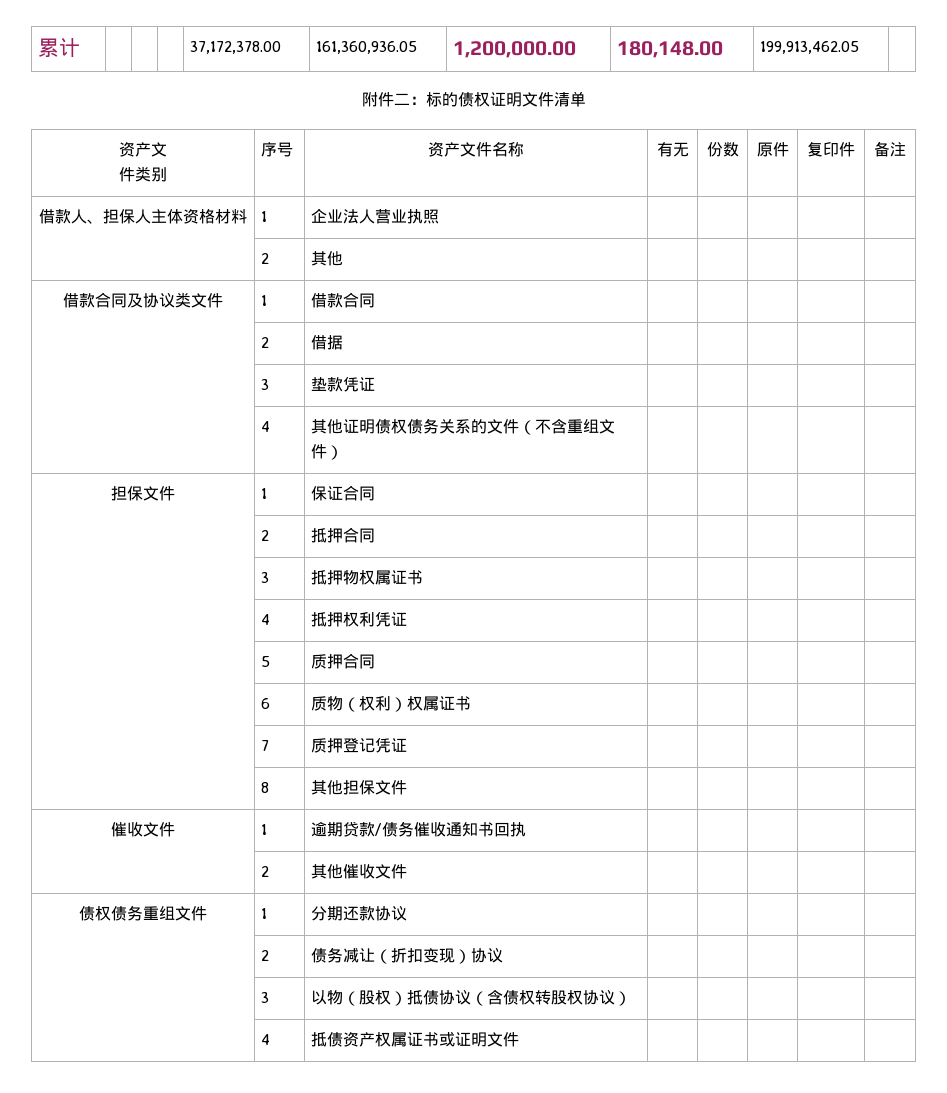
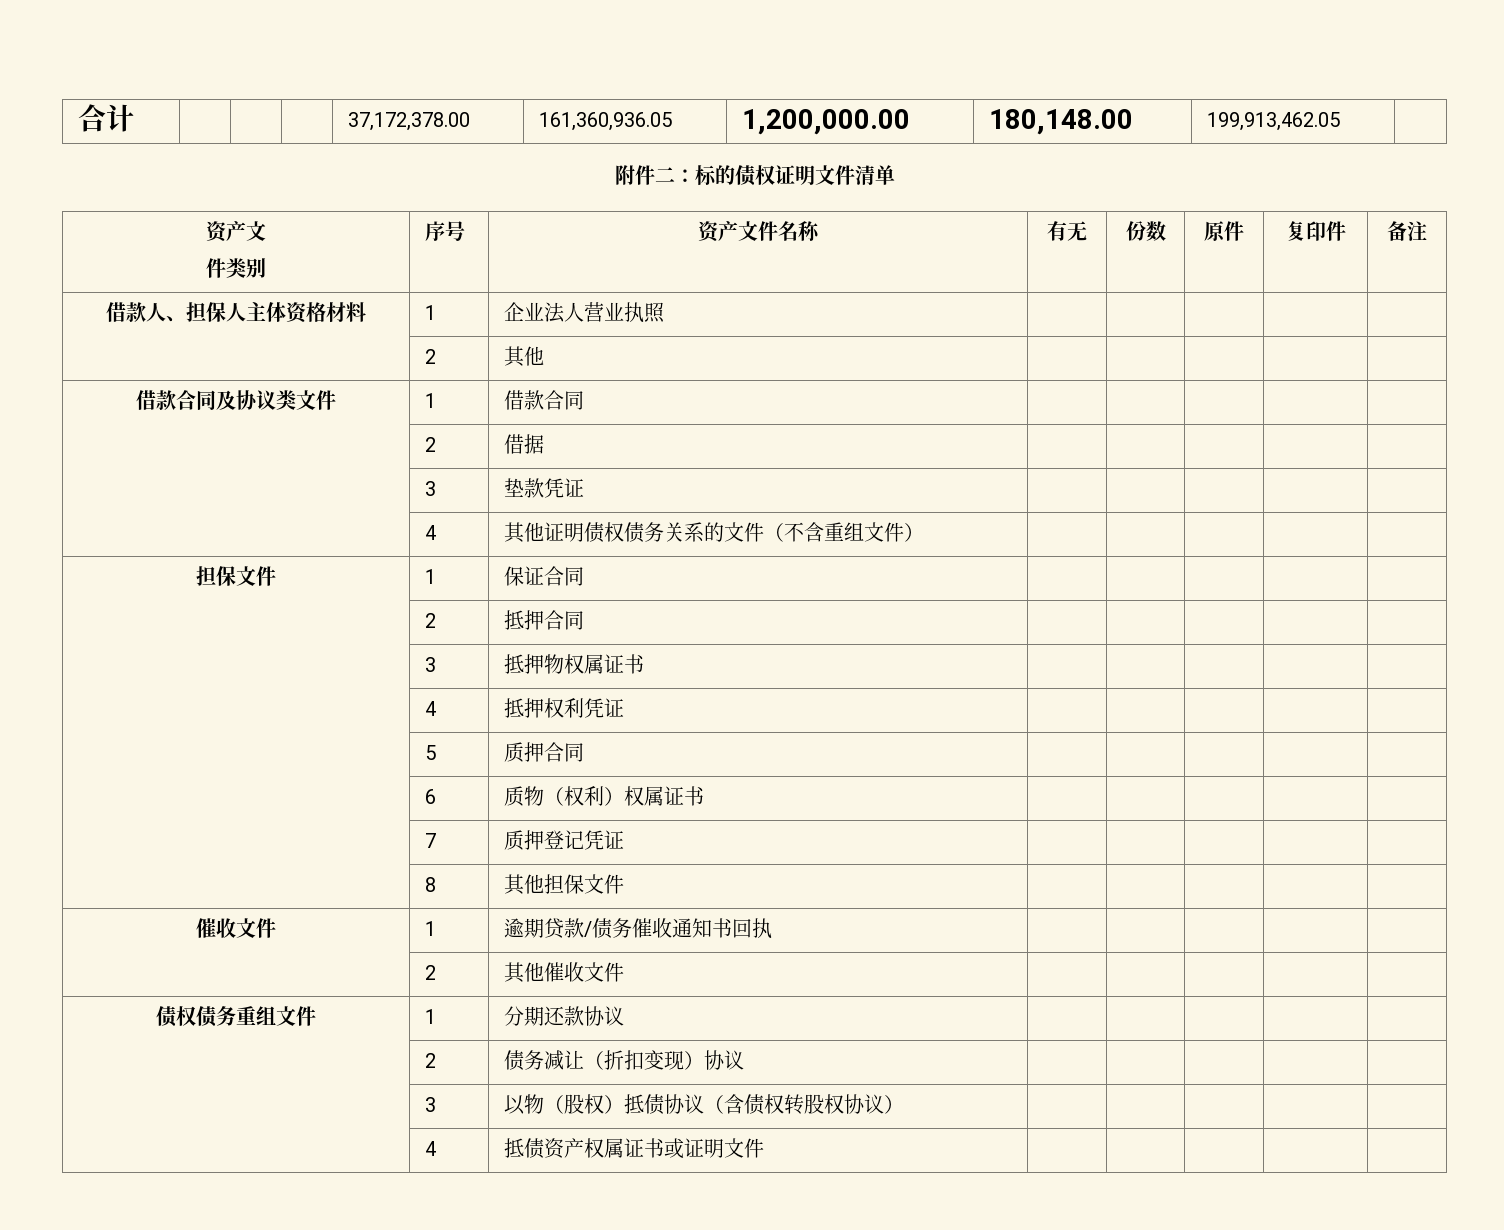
- 累计 | | | | 37,172,378.00 | 161,360,936.05 | 1,200,000.00 | 180,148.00 | 199,913,462.05 |
+ 合计 | | | | 37,172,378.00 | 161,360,936.05 | 1,200,000.00 | 180,148.00 | 199,913,462.05 |

